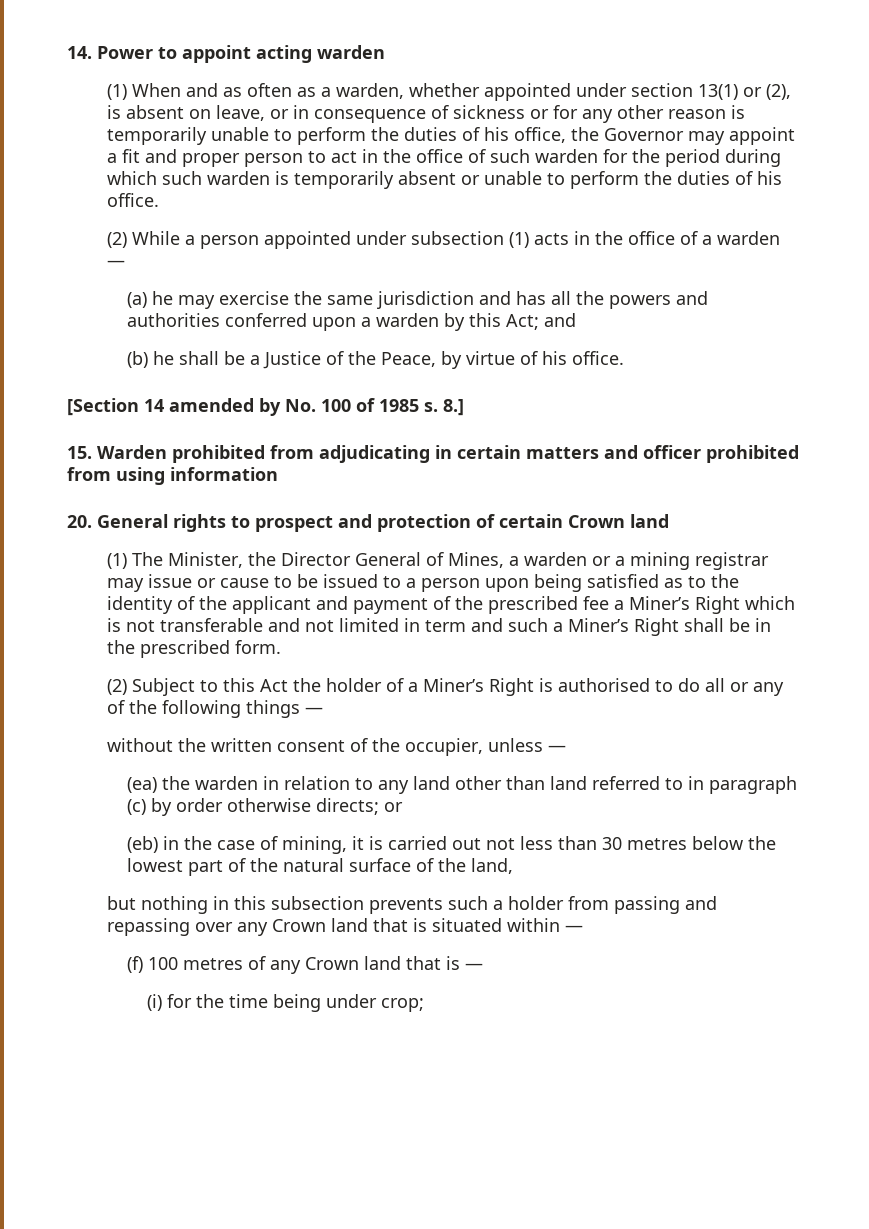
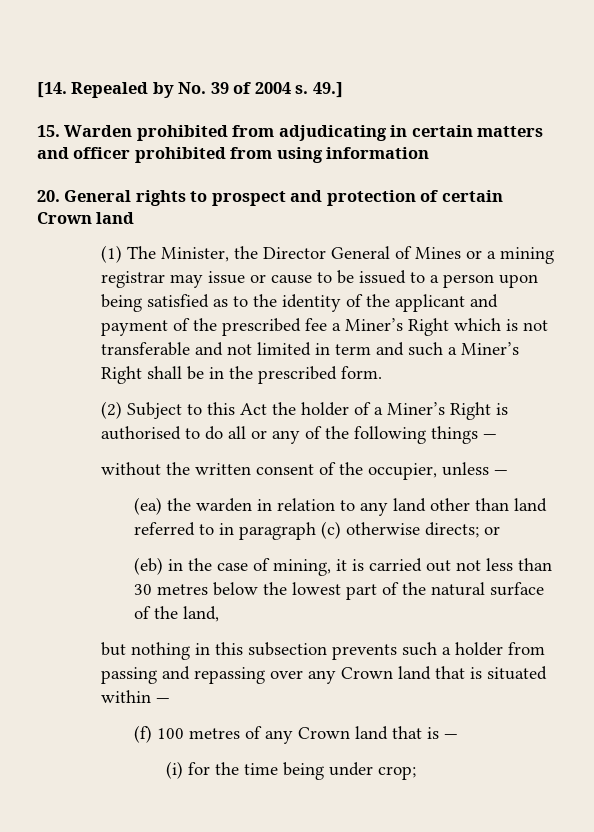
- 14. Power to appoint acting warden
- (1) When and as often as a warden, whether appointed under section 13(1) or (2), is absent on leave, or in consequence of sickness or for any other reason is temporarily unable to perform the duties of his office, the Governor may appoint a fit and proper person to act in the office of such warden for the period during which such warden is temporarily absent or unable to perform the duties of his office.
- (2) While a person appointed under subsection (1) acts in the office of a warden —
- (a) he may exercise the same jurisdiction and has all the powers and authorities conferred upon a warden by this Act; and
- (b) he shall be a Justice of the Peace, by virtue of his office.
- [Section 14 amended by No. 100 of 1985 s. 8.]
+ [14. Repealed by No. 39 of 2004 s. 49.]
- (1) The Minister, the Director General of Mines, a warden or a mining registrar may issue or cause to be issued to a person upon being satisfied as to the identity of the applicant and payment of the prescribed fee a Miner’s Right which is not transferable and not limited in term and such a Miner’s Right shall be in the prescribed form.
+ (1) The Minister, the Director General of Mines or a mining registrar may issue or cause to be issued to a person upon being satisfied as to the identity of the applicant and payment of the prescribed fee a Miner’s Right which is not transferable and not limited in term and such a Miner’s Right shall be in the prescribed form.
- (ea) the warden in relation to any land other than land referred to in paragraph (c) by order otherwise directs; or
+ (ea) the warden in relation to any land other than land referred to in paragraph (c) otherwise directs; or

